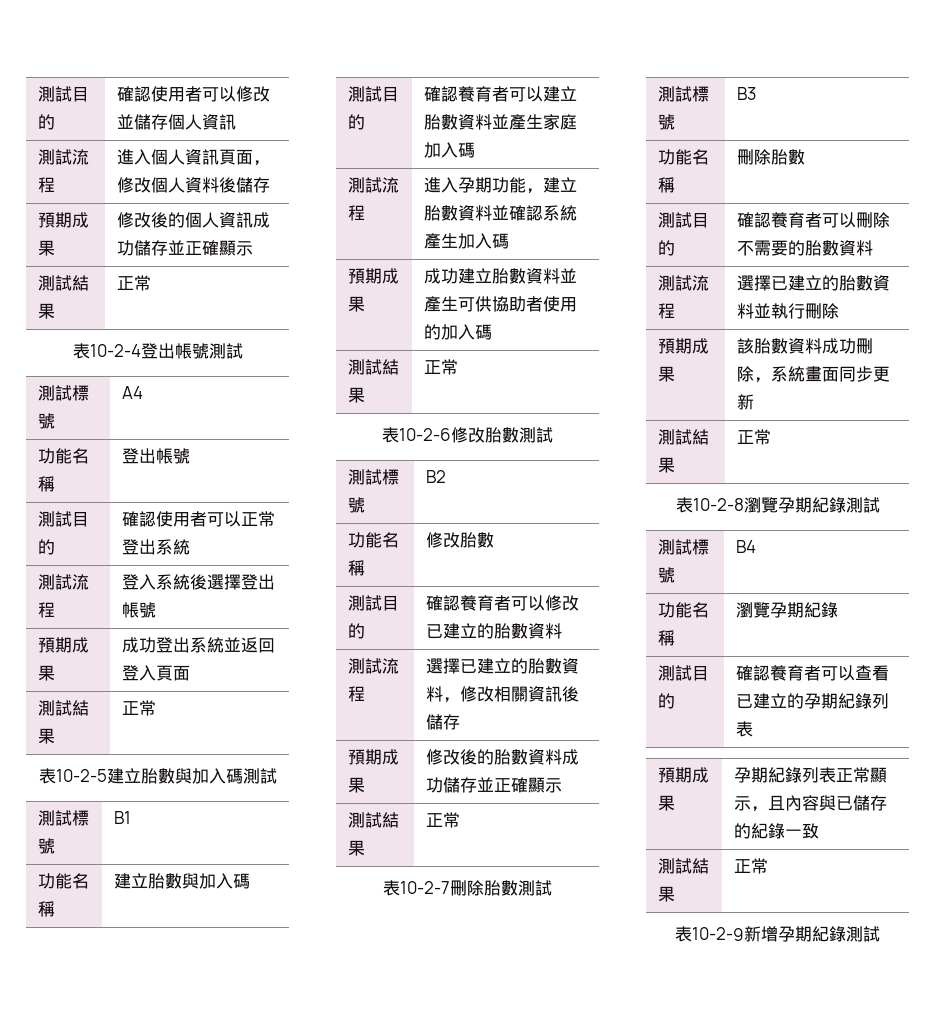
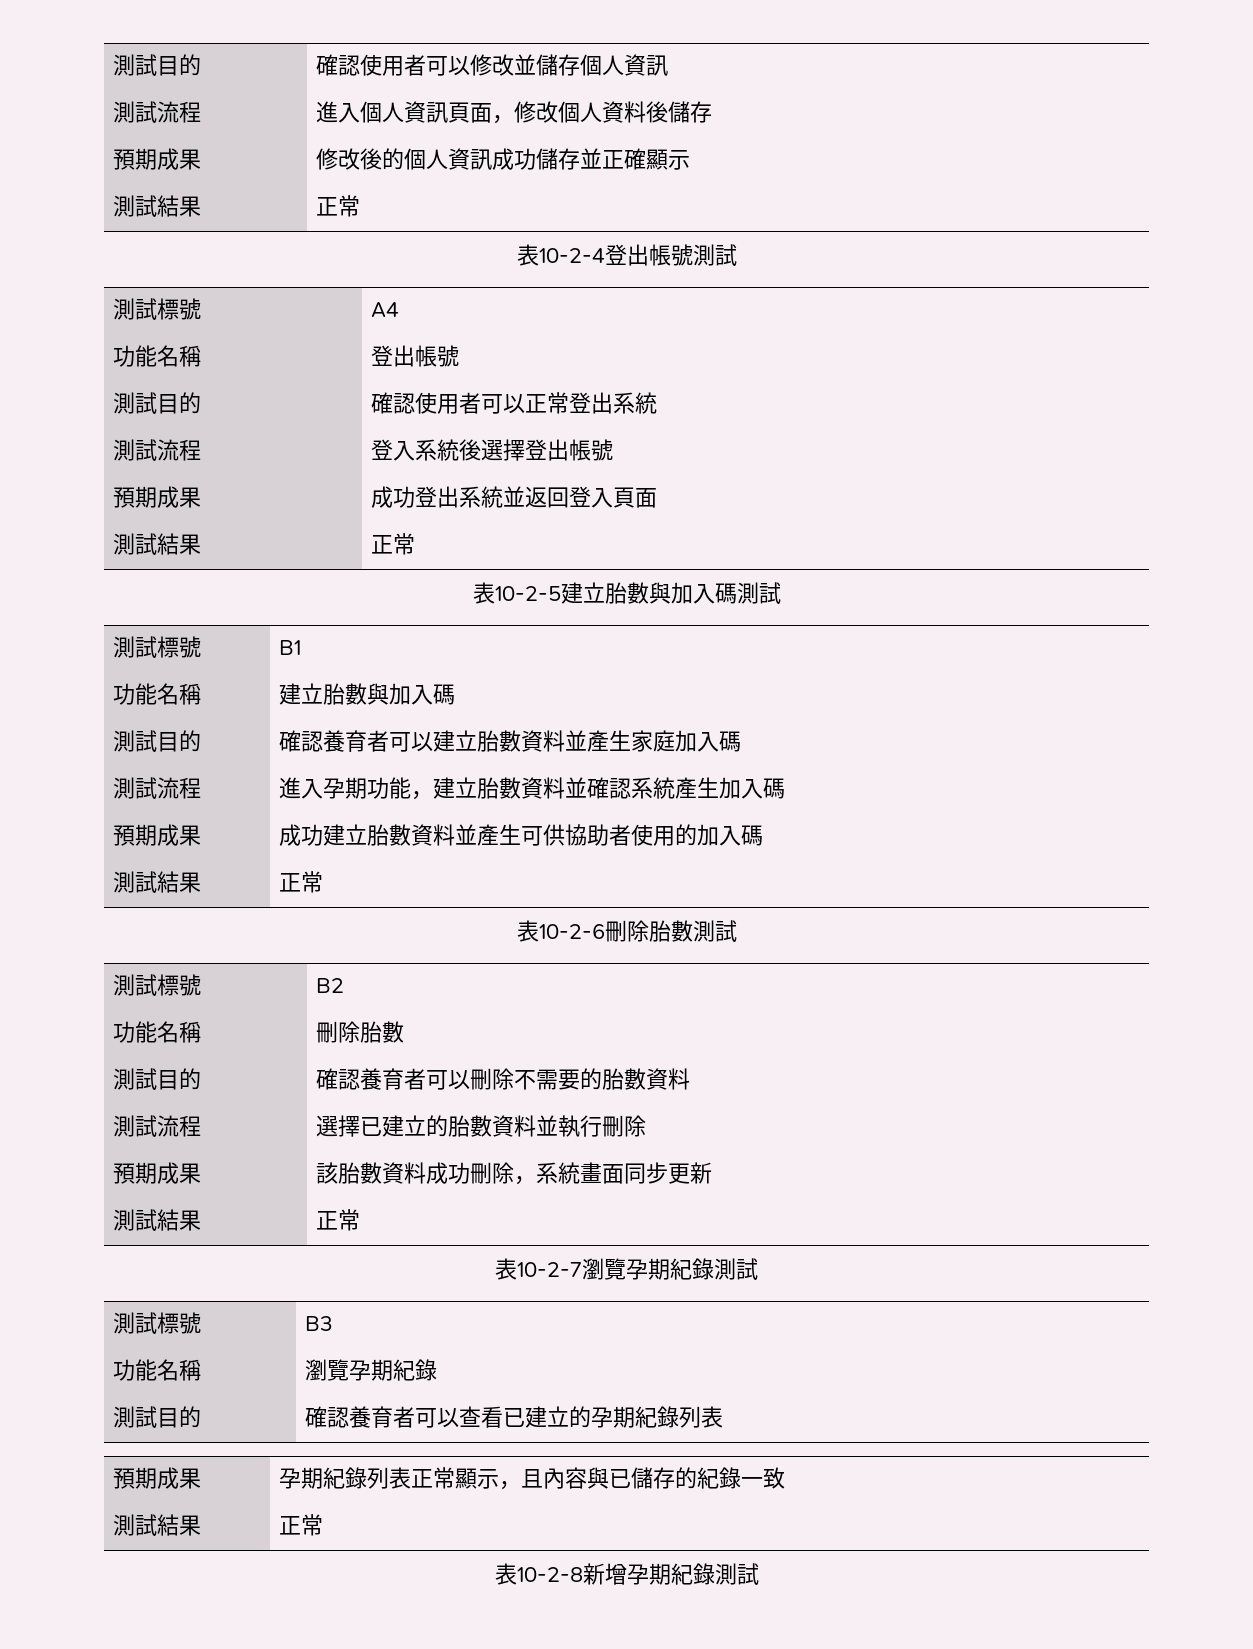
- 表10-2-6修改胎數測試
- 測試標號 | B2
- 功能名稱 | 修改胎數
- 測試目的 | 確認養育者可以修改已建立的胎數資料
- 測試流程 | 選擇已建立的胎數資料，修改相關資訊後儲存
- 預期成果 | 修改後的胎數資料成功儲存並正確顯示
- 測試結果 | 正常
- 表10-2-7刪除胎數測試
+ 表10-2-6刪除胎數測試
- 測試標號 | B3
+ 測試標號 | B2
- 表10-2-8瀏覽孕期紀錄測試
+ 表10-2-7瀏覽孕期紀錄測試
- 測試標號 | B4
+ 測試標號 | B3
- 表10-2-9新增孕期紀錄測試
+ 表10-2-8新增孕期紀錄測試

